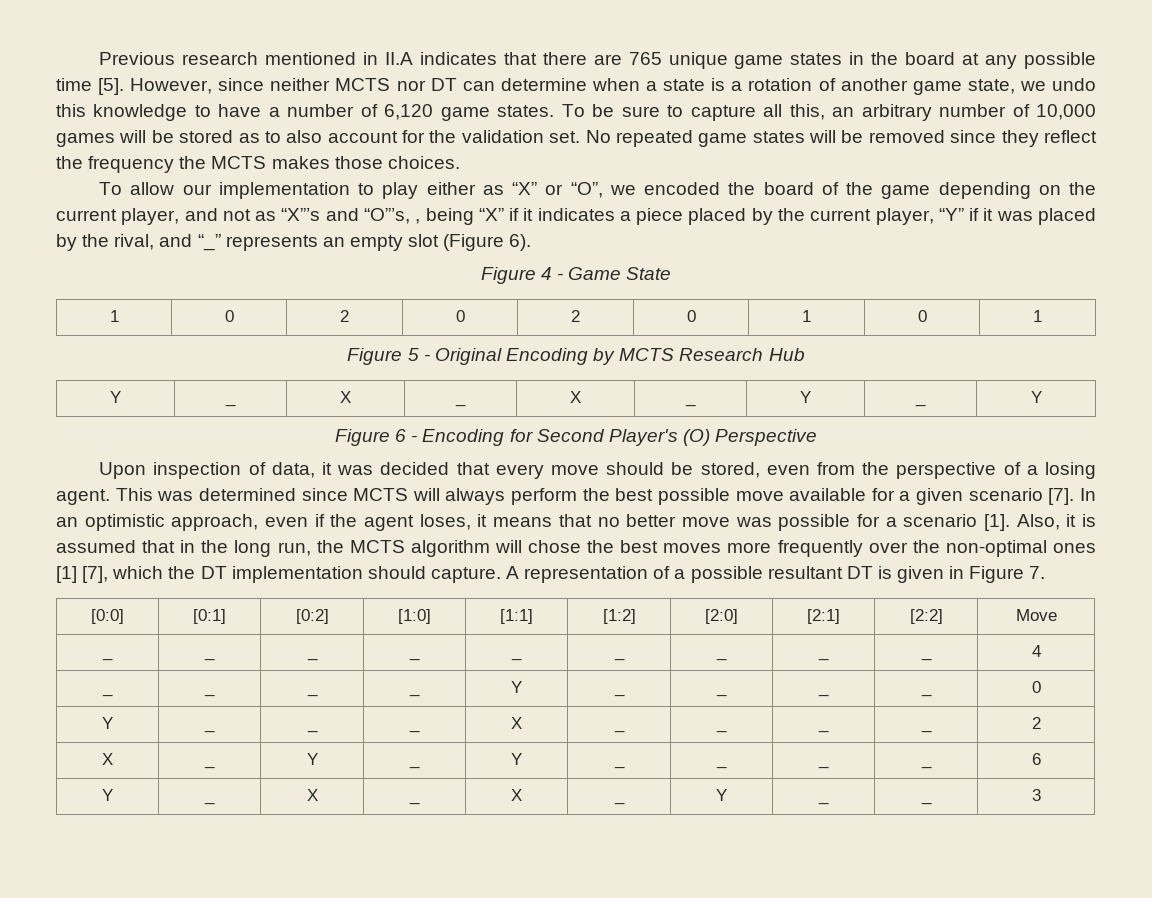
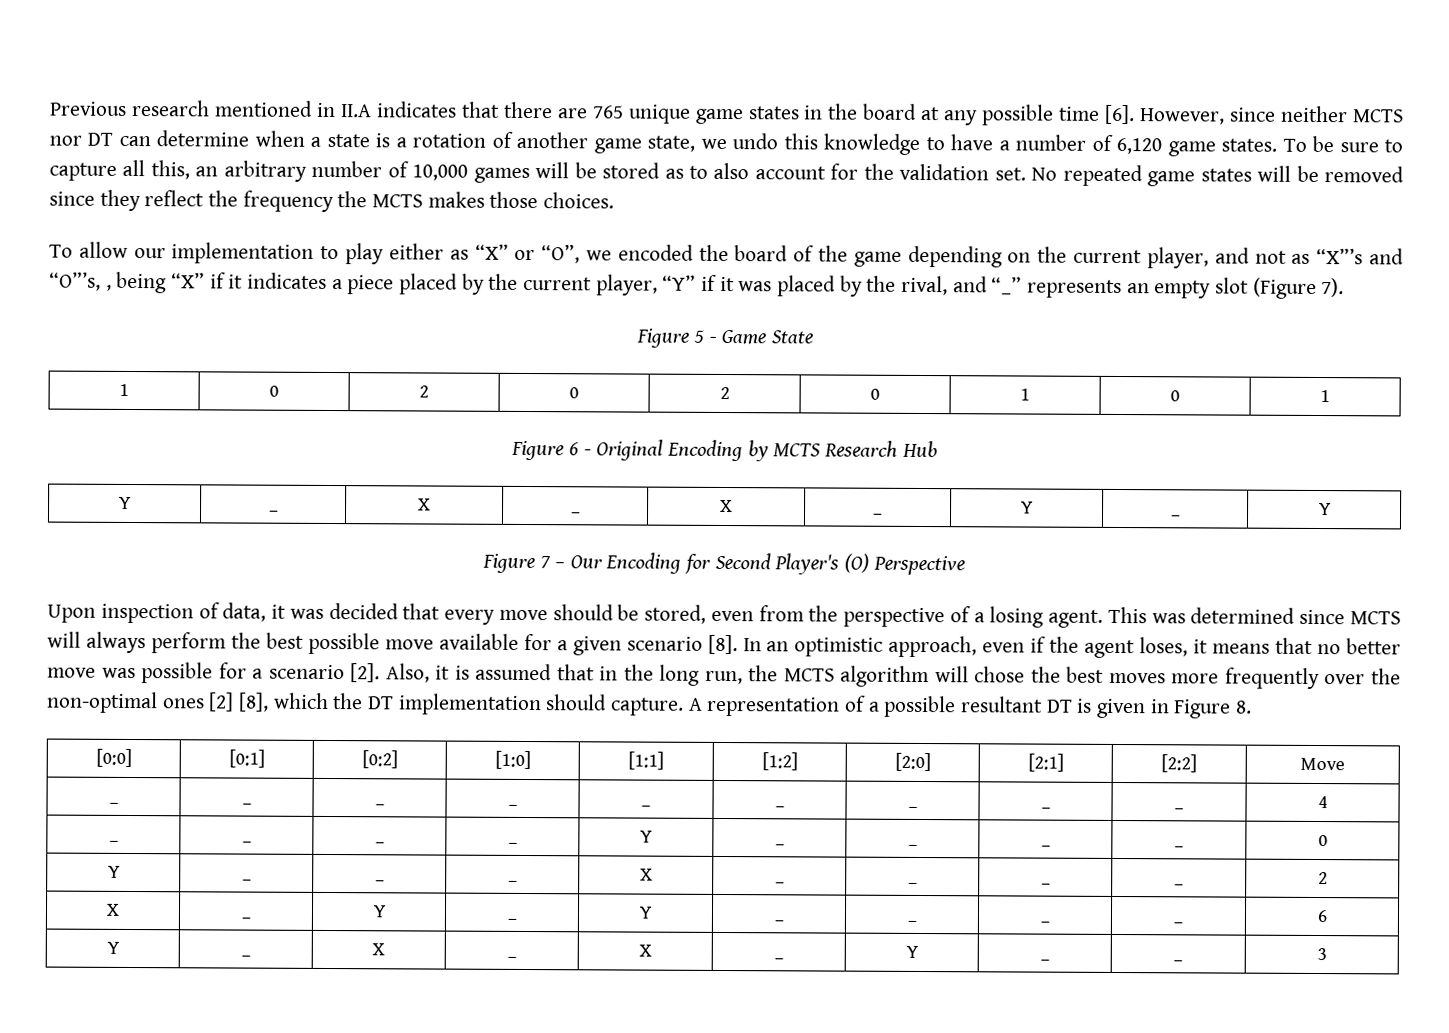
- Previous research mentioned in II.A indicates that there are 765 unique game states in the board at any possible time [5].
+ Previous research mentioned in II.A indicates that there are 765 unique game states in the board at any possible time [6].
- To allow our implementation to play either as “X” or “O”, we encoded the board of the game depending on the current player, and not as “X”’s and “O”’s, , being “X” if it indicates a piece placed by the current player, “Y” if it was placed by the rival, and “_” represents an empty slot (Figure 6).
- Figure 4 - Game State
+ To allow our implementation to play either as “X” or “O”, we encoded the board of the game depending on the current player, and not as “X”’s and “O”’s, , being “X” if it indicates a piece placed by the current player, “Y” if it was placed by the rival, and “_” represents an empty slot (Figure 7).
+ Figure 5 - Game State
- Figure 5 - Original Encoding by MCTS Research Hub
+ Figure 6 - Original Encoding by MCTS Research Hub
- Figure 6 - Encoding for Second Player's (O) Perspective
+ Figure 7 – Our Encoding for Second Player's (O) Perspective
- This was determined since MCTS will always perform the best possible move available for a given scenario [7].
+ This was determined since MCTS will always perform the best possible move available for a given scenario [8].
- In an optimistic approach, even if the agent loses, it means that no better move was possible for a scenario [1].
+ In an optimistic approach, even if the agent loses, it means that no better move was possible for a scenario [2].
- Also, it is assumed that in the long run, the MCTS algorithm will chose the best moves more frequently over the non-optimal ones [1] [7], which the DT implementation should capture.
+ Also, it is assumed that in the long run, the MCTS algorithm will chose the best moves more frequently over the non-optimal ones [2] [8], which the DT implementation should capture.
- A representation of a possible resultant DT is given in Figure 7.
+ A representation of a possible resultant DT is given in Figure 8.

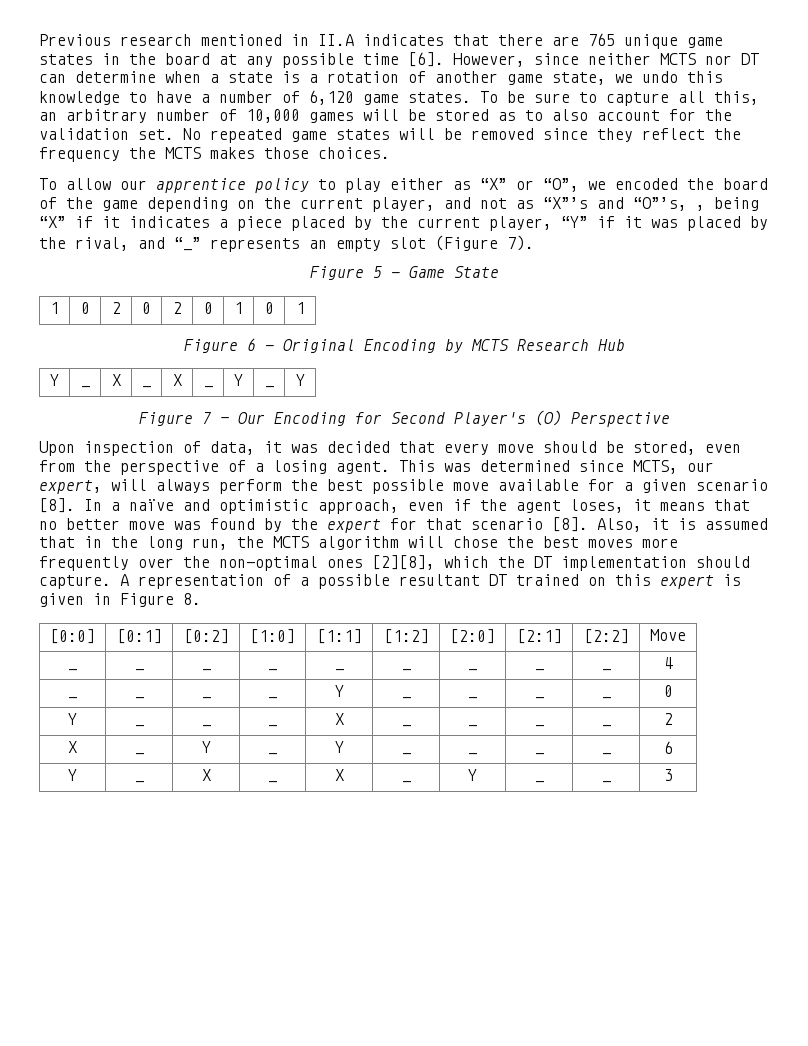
- To allow our implementation to play either as “X” or “O”, we encoded the board of the game depending on the current player, and not as “X”’s and “O”’s, , being “X” if it indicates a piece placed by the current player, “Y” if it was placed by the rival, and “_” represents an empty slot (Figure 7).
+ To allow our apprentice policy to play either as “X” or “O”, we encoded the board of the game depending on the current player, and not as “X”’s and “O”’s, , being “X” if it indicates a piece placed by the current player, “Y” if it was placed by the rival, and “_” represents an empty slot (Figure 7).
- This was determined since MCTS will always perform the best possible move available for a given scenario [8].
+ This was determined since MCTS, our expert, will always perform the best possible move available for a given scenario [8].
- In an optimistic approach, even if the agent loses, it means that no better move was possible for a scenario [2].
+ In a naïve and optimistic approach, even if the agent loses, it means that no better move was found by the expert for that scenario [8].
- Also, it is assumed that in the long run, the MCTS algorithm will chose the best moves more frequently over the non-optimal ones [2] [8], which the DT implementation should capture.
+ Also, it is assumed that in the long run, the MCTS algorithm will chose the best moves more frequently over the non-optimal ones [2][8], which the DT implementation should capture.
- A representation of a possible resultant DT is given in Figure 8.
+ A representation of a possible resultant DT trained on this expert is given in Figure 8.

